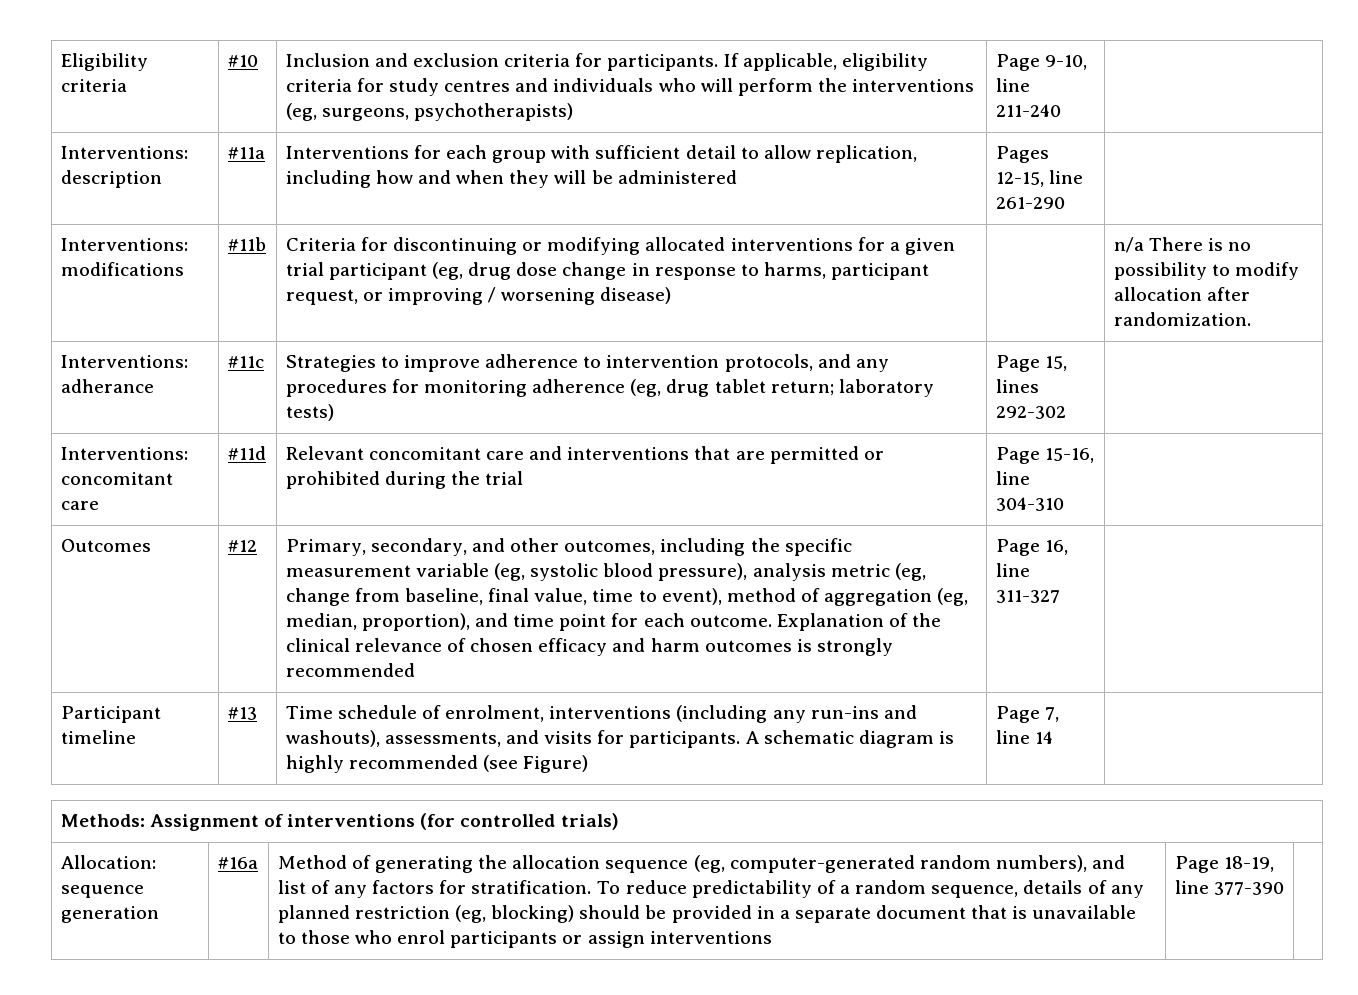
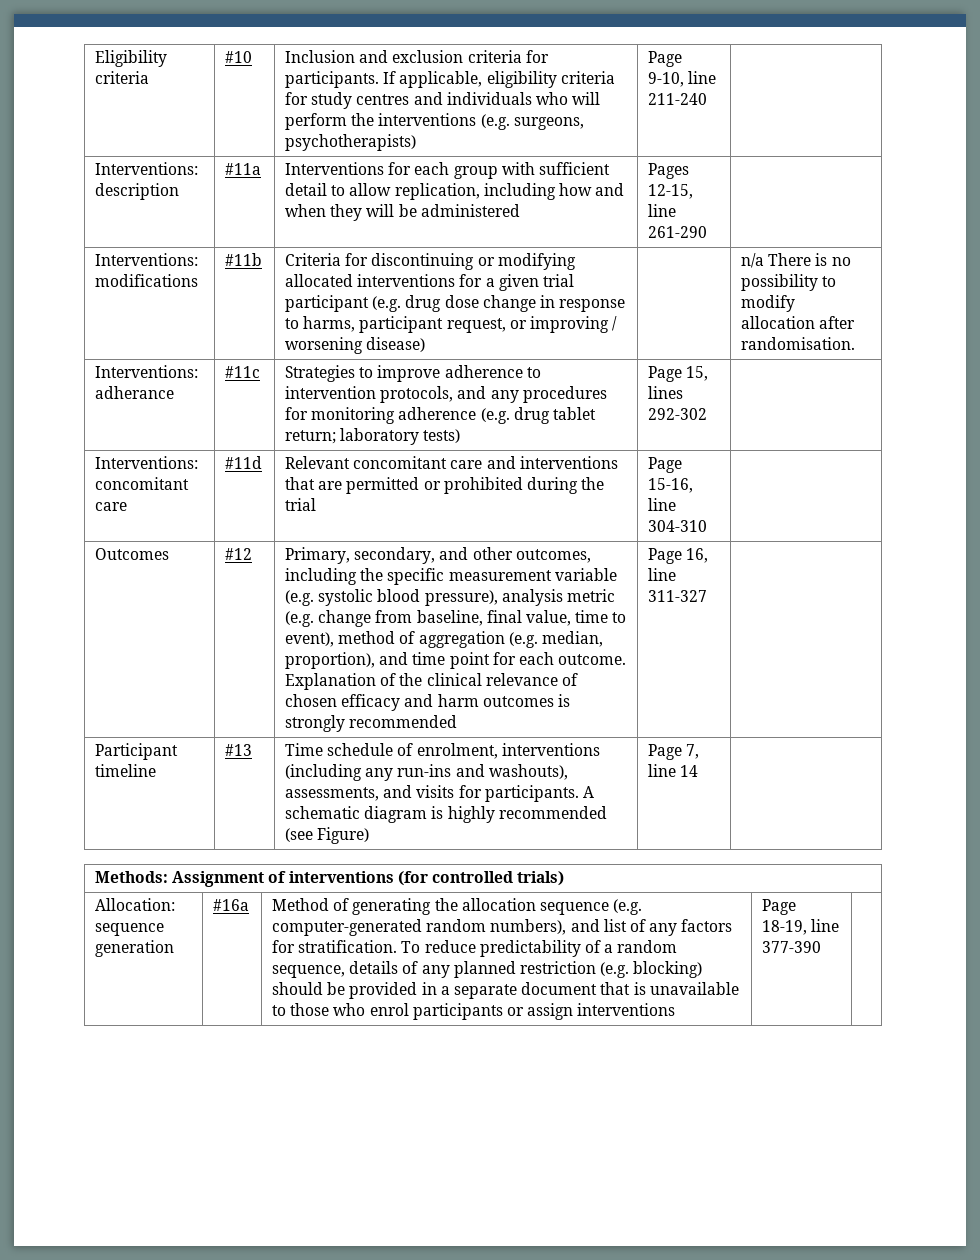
- Eligibility criteria | #10 | Inclusion and exclusion criteria for participants. If applicable, eligibility criteria for study centres and individuals who will perform the interventions (eg, surgeons, psychotherapists) | Page 9-10, line 211-240 |
+ Eligibility criteria | #10 | Inclusion and exclusion criteria for participants. If applicable, eligibility criteria for study centres and individuals who will perform the interventions (e.g. surgeons, psychotherapists) | Page 9-10, line 211-240 |
- Interventions: modifications | #11b | Criteria for discontinuing or modifying allocated interventions for a given trial participant (eg, drug dose change in response to harms, participant request, or improving / worsening disease) | | n/a There is no possibility to modify allocation after randomization.
+ Interventions: modifications | #11b | Criteria for discontinuing or modifying allocated interventions for a given trial participant (e.g. drug dose change in response to harms, participant request, or improving / worsening disease) | | n/a There is no possibility to modify allocation after randomisation.
- Interventions: adherance | #11c | Strategies to improve adherence to intervention protocols, and any procedures for monitoring adherence (eg, drug tablet return; laboratory tests) | Page 15, lines 292-302 |
+ Interventions: adherance | #11c | Strategies to improve adherence to intervention protocols, and any procedures for monitoring adherence (e.g. drug tablet return; laboratory tests) | Page 15, lines 292-302 |
- Primary, secondary, and other outcomes, including the specific measurement variable (eg, systolic blood pressure), analysis metric (eg, change from baseline, final value, time to event), method of aggregation (eg, median, proportion), and time point for each outcome.
+ Primary, secondary, and other outcomes, including the specific measurement variable (e.g. systolic blood pressure), analysis metric (e.g. change from baseline, final value, time to event), method of aggregation (e.g. median, proportion), and time point for each outcome.
- Method of generating the allocation sequence (eg, computer-generated random numbers), and list of any factors for stratification.
+ Method of generating the allocation sequence (e.g. computer-generated random numbers), and list of any factors for stratification.
- To reduce predictability of a random sequence, details of any planned restriction (eg, blocking) should be provided in a separate document that is unavailable to those who enrol participants or assign interventions
+ To reduce predictability of a random sequence, details of any planned restriction (e.g. blocking) should be provided in a separate document that is unavailable to those who enrol participants or assign interventions

